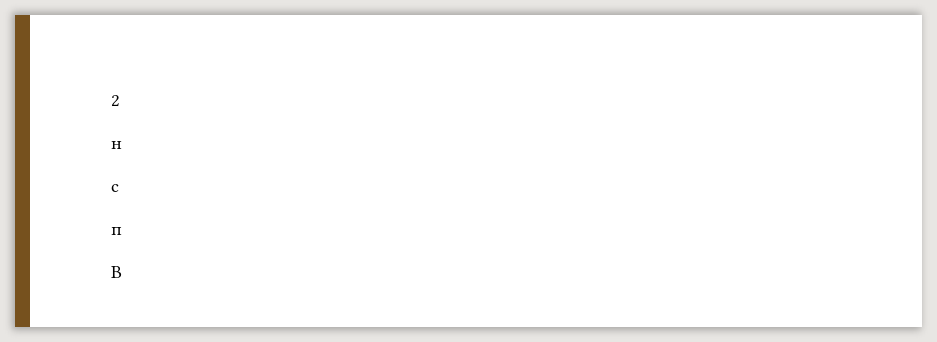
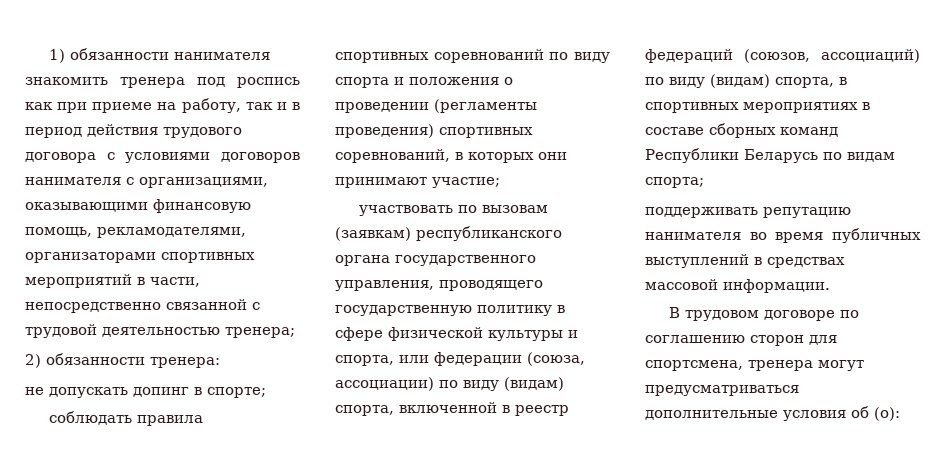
- 2
- н
- с
- п
- В
+ 1) обязанности нанимателя знакомить тренера под роспись как при приеме на работу, так и в период действия трудового договора с условиями договоров нанимателя с организациями, оказывающими финансовую помощь, рекламодателями, организаторами спортивных мероприятий в части, непосредственно связанной с трудовой деятельностью тренера;
+ 2) обязанности тренера:
+ не допускать допинг в спорте;
+ соблюдать правила спортивных соревнований по виду спорта и положения о проведении (регламенты проведения) спортивных соревнований, в которых они принимают участие;
+ участвовать по вызовам (заявкам) республиканского органа государственного управления, проводящего государственную политику в сфере физической культуры и спорта, или федерации (союза, ассоциации) по виду (видам) спорта, включенной в реестр федераций (союзов, ассоциаций) по виду (видам) спорта, в спортивных мероприятиях в составе сборных команд Республики Беларусь по видам спорта;
+ поддерживать репутацию нанимателя во время публичных выступлений в средствах массовой информации.
+ В трудовом договоре по соглашению сторон для спортсмена, тренера могут предусматриваться дополнительные условия об (о):

